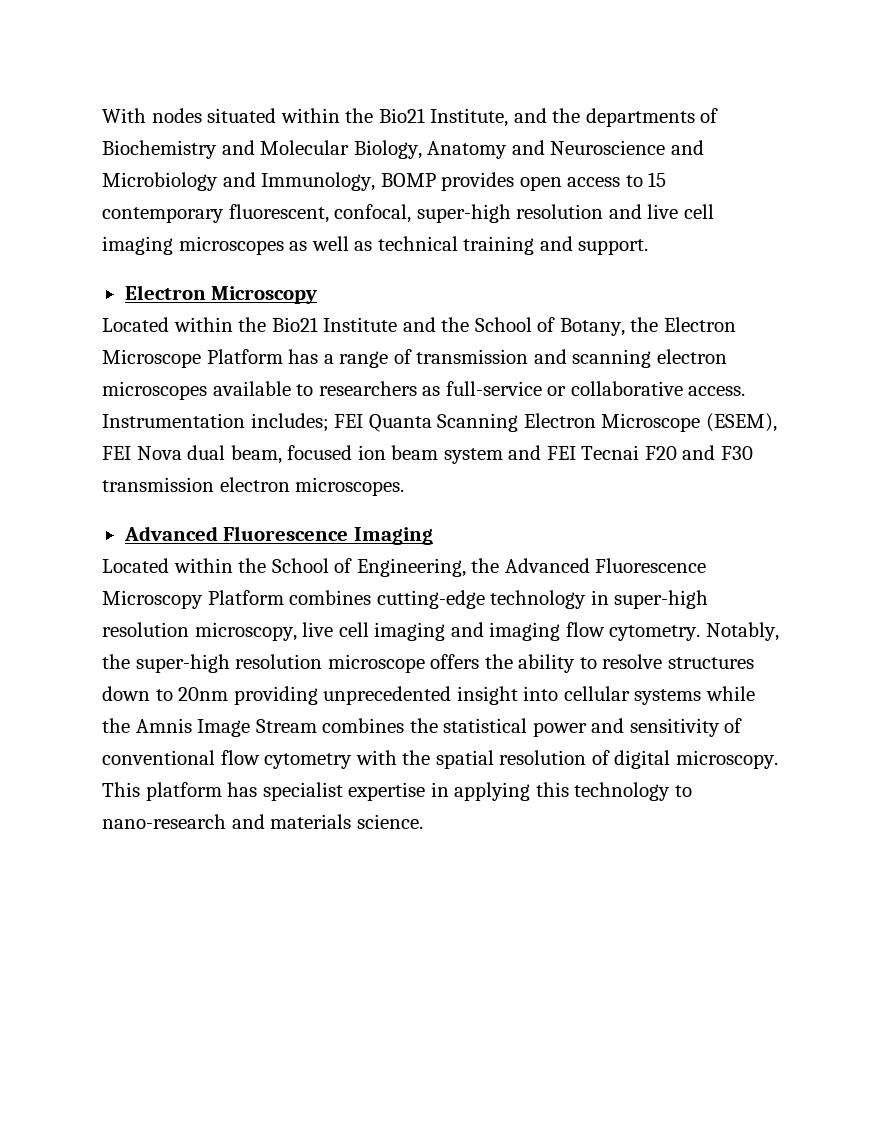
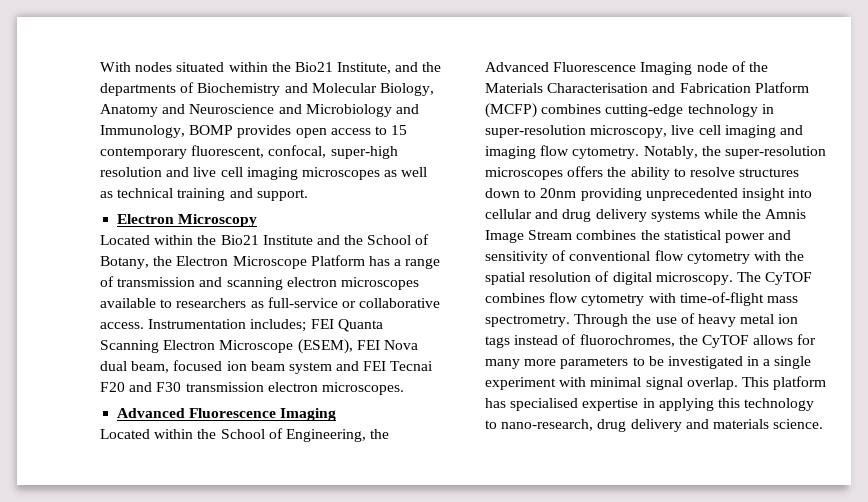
- Located within the School of Engineering, the Advanced Fluorescence Microscopy Platform combines cutting-edge technology in super-high resolution microscopy, live cell imaging and imaging flow cytometry.
+ Located within the School of Engineering, the Advanced Fluorescence Imaging node of the Materials Characterisation and Fabrication Platform (MCFP) combines cutting-edge technology in super-resolution microscopy, live cell imaging and imaging flow cytometry.
- Notably, the super-high resolution microscope offers the ability to resolve structures down to 20nm providing unprecedented insight into cellular systems while the Amnis Image Stream combines the statistical power and sensitivity of conventional flow cytometry with the spatial resolution of digital microscopy.
+ Notably, the super-resolution microscopes offers the ability to resolve structures down to 20nm providing unprecedented insight into cellular and drug delivery systems while the Amnis Image Stream combines the statistical power and sensitivity of conventional flow cytometry with the spatial resolution of digital microscopy.
+ The CyTOF combines flow cytometry with time-of-flight mass spectrometry. Through the use of heavy metal ion tags instead of fluorochromes, the CyTOF allows for many more parameters to be investigated in a single experiment with minimal signal overlap.
- This platform has specialist expertise in applying this technology to nano-research and materials science.
+ This platform has specialised expertise in applying this technology to nano-research, drug delivery and materials science.

